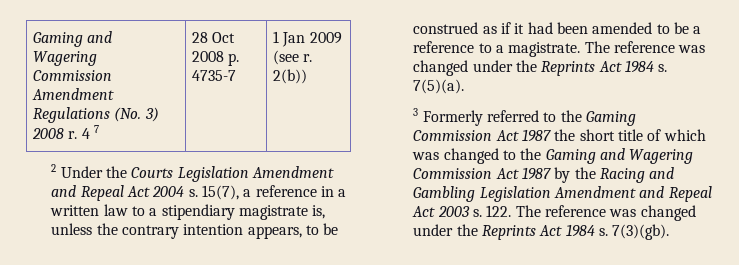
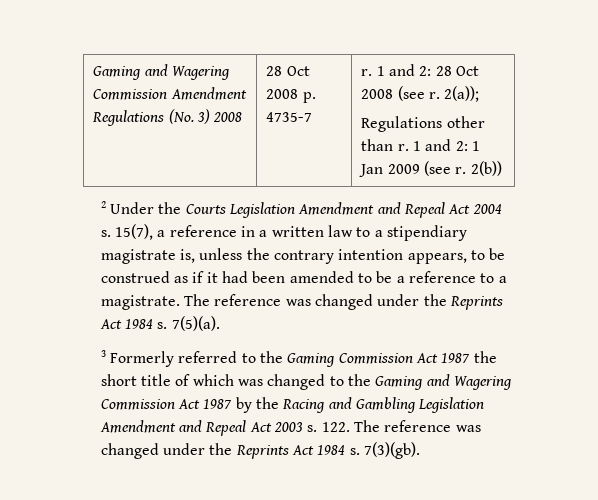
- Gaming and Wagering Commission Amendment Regulations (No. 3) 2008 r. 4 7 | 28 Oct 2008 p. 4735-7 | 1 Jan 2009 (see r. 2(b))
+ Gaming and Wagering Commission Amendment Regulations (No. 3) 2008 | 28 Oct 2008 p. 4735-7 | r. 1 and 2: 28 Oct 2008 (see r. 2(a));
+ Regulations other than r. 1 and 2: 1 Jan 2009 (see r. 2(b))

